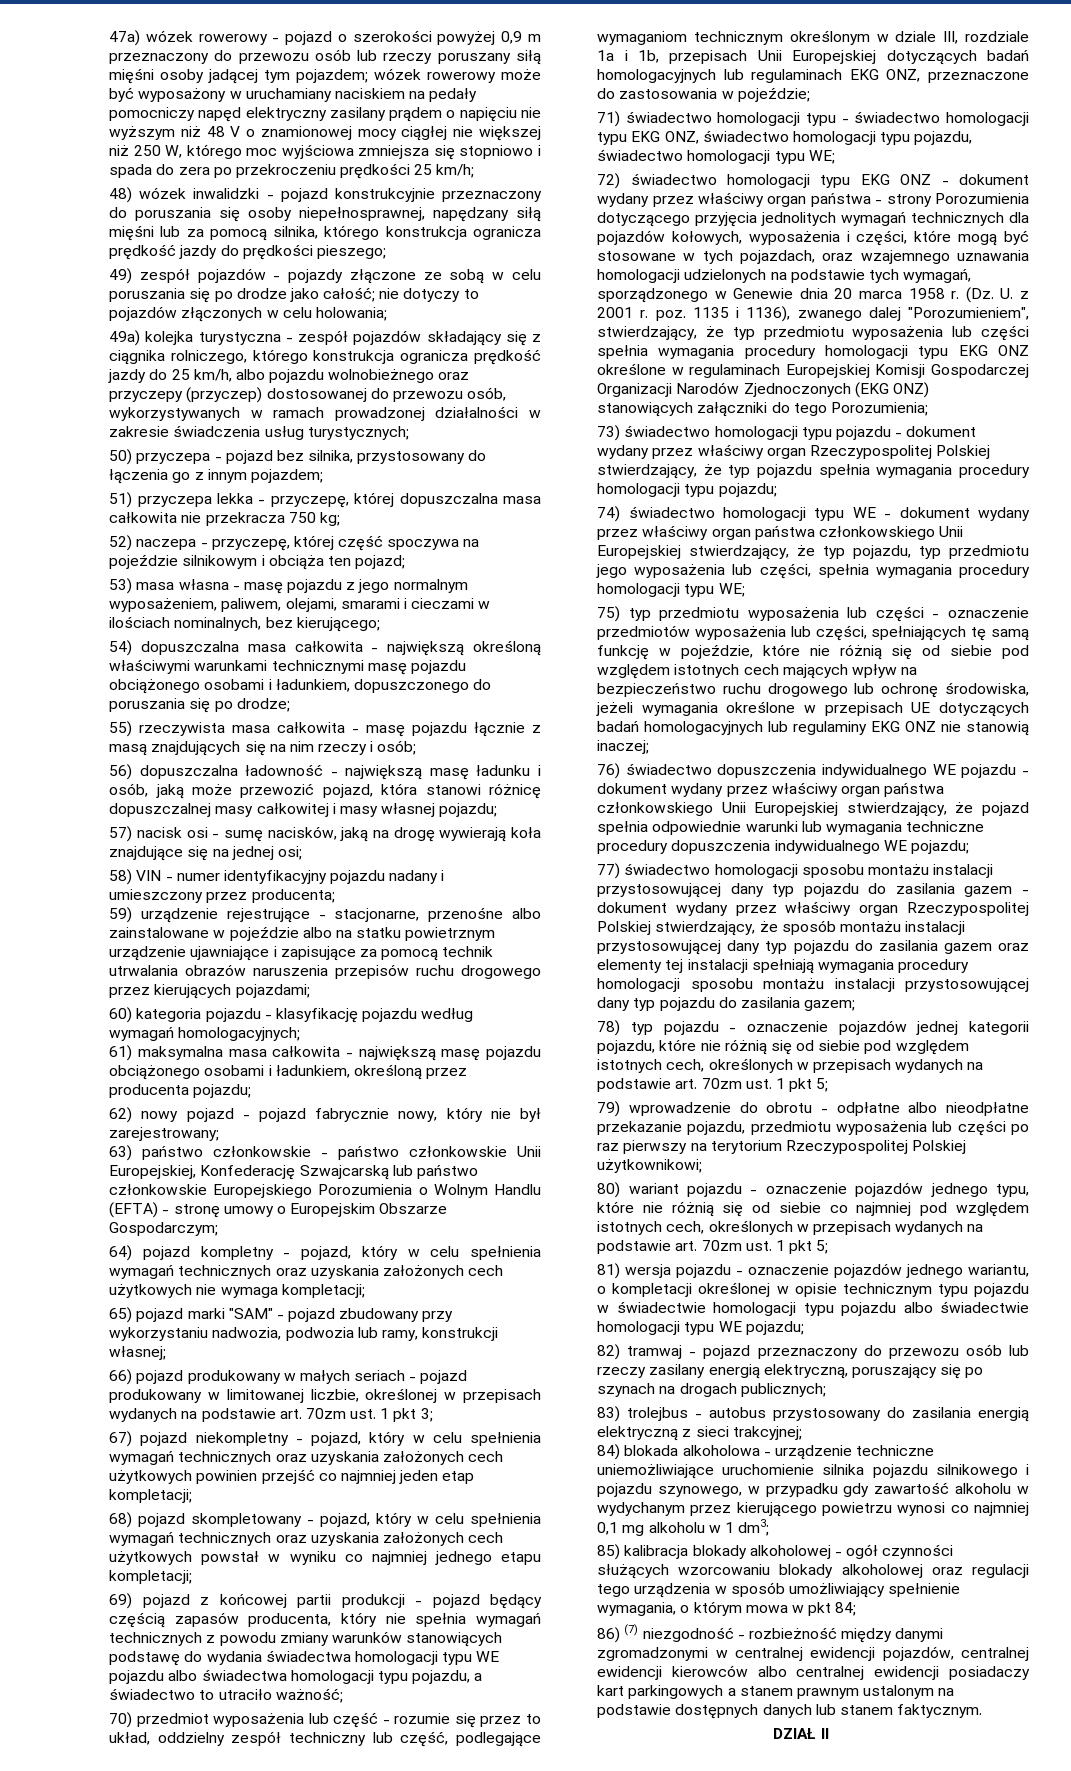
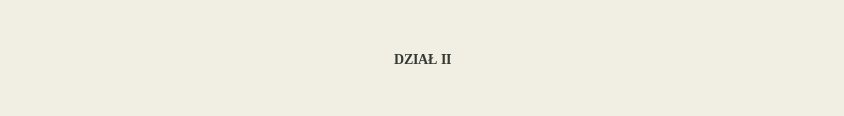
- 47a) wózek rowerowy - pojazd o szerokości powyżej 0,9 m przeznaczony do przewozu osób lub rzeczy poruszany siłą mięśni osoby jadącej tym pojazdem; wózek rowerowy może być wyposażony w uruchamiany naciskiem na pedały pomocniczy napęd elektryczny zasilany prądem o napięciu nie wyższym niż 48 V o znamionowej mocy ciągłej nie większej niż 250 W, którego moc wyjściowa zmniejsza się stopniowo i spada do zera po przekroczeniu prędkości 25 km/h;
- 48) wózek inwalidzki - pojazd konstrukcyjnie przeznaczony do poruszania się osoby niepełnosprawnej, napędzany siłą mięśni lub za pomocą silnika, którego konstrukcja ogranicza prędkość jazdy do prędkości pieszego;
- 49) zespół pojazdów - pojazdy złączone ze sobą w celu poruszania się po drodze jako całość; nie dotyczy to pojazdów złączonych w celu holowania;
- 49a) kolejka turystyczna - zespół pojazdów składający się z ciągnika rolniczego, którego konstrukcja ogranicza prędkość jazdy do 25 km/h, albo pojazdu wolnobieżnego oraz przyczepy (przyczep) dostosowanej do przewozu osób, wykorzystywanych w ramach prowadzonej działalności w zakresie świadczenia usług turystycznych;
- 50) przyczepa - pojazd bez silnika, przystosowany do łączenia go z innym pojazdem;
- 51) przyczepa lekka - przyczepę, której dopuszczalna masa całkowita nie przekracza 750 kg;
- 52) naczepa - przyczepę, której część spoczywa na pojeździe silnikowym i obciąża ten pojazd;
- 53) masa własna - masę pojazdu z jego normalnym wyposażeniem, paliwem, olejami, smarami i cieczami w ilościach nominalnych, bez kierującego;
- 54) dopuszczalna masa całkowita - największą określoną właściwymi warunkami technicznymi masę pojazdu obciążonego osobami i ładunkiem, dopuszczonego do poruszania się po drodze;
- 55) rzeczywista masa całkowita - masę pojazdu łącznie z masą znajdujących się na nim rzeczy i osób;
- 56) dopuszczalna ładowność - największą masę ładunku i osób, jaką może przewozić pojazd, która stanowi różnicę dopuszczalnej masy całkowitej i masy własnej pojazdu;
- 57) nacisk osi - sumę nacisków, jaką na drogę wywierają koła znajdujące się na jednej osi;
- 58) VIN - numer identyfikacyjny pojazdu nadany i umieszczony przez producenta;
- 59) urządzenie rejestrujące - stacjonarne, przenośne albo zainstalowane w pojeździe albo na statku powietrznym urządzenie ujawniające i zapisujące za pomocą technik utrwalania obrazów naruszenia przepisów ruchu drogowego przez kierujących pojazdami;
- 60) kategoria pojazdu - klasyfikację pojazdu według wymagań homologacyjnych;
- 61) maksymalna masa całkowita - największą masę pojazdu obciążonego osobami i ładunkiem, określoną przez producenta pojazdu;
- 62) nowy pojazd - pojazd fabrycznie nowy, który nie był zarejestrowany;
- 63) państwo członkowskie - państwo członkowskie Unii Europejskiej, Konfederację Szwajcarską lub państwo członkowskie Europejskiego Porozumienia o Wolnym Handlu (EFTA) - stronę umowy o Europejskim Obszarze Gospodarczym;
- 64) pojazd kompletny - pojazd, który w celu spełnienia wymagań technicznych oraz uzyskania założonych cech użytkowych nie wymaga kompletacji;
- 65) pojazd marki "SAM" - pojazd zbudowany przy wykorzystaniu nadwozia, podwozia lub ramy, konstrukcji własnej;
- 66) pojazd produkowany w małych seriach - pojazd produkowany w limitowanej liczbie, określonej w przepisach wydanych na podstawie art. 70zm ust. 1 pkt 3;
- 67) pojazd niekompletny - pojazd, który w celu spełnienia wymagań technicznych oraz uzyskania założonych cech użytkowych powinien przejść co najmniej jeden etap kompletacji;
- 68) pojazd skompletowany - pojazd, który w celu spełnienia wymagań technicznych oraz uzyskania założonych cech użytkowych powstał w wyniku co najmniej jednego etapu kompletacji;
- 69) pojazd z końcowej partii produkcji - pojazd będący częścią zapasów producenta, który nie spełnia wymagań technicznych z powodu zmiany warunków stanowiących podstawę do wydania świadectwa homologacji typu WE pojazdu albo świadectwa homologacji typu pojazdu, a świadectwo to utraciło ważność;
- 70) przedmiot wyposażenia lub część - rozumie się przez to układ, oddzielny zespół techniczny lub część, podlegające wymaganiom technicznym określonym w dziale III, rozdziale 1a i 1b, przepisach Unii Europejskiej dotyczących badań homologacyjnych lub regulaminach EKG ONZ, przeznaczone do zastosowania w pojeździe;
- 71) świadectwo homologacji typu - świadectwo homologacji typu EKG ONZ, świadectwo homologacji typu pojazdu, świadectwo homologacji typu WE;
- 72) świadectwo homologacji typu EKG ONZ - dokument wydany przez właściwy organ państwa - strony Porozumienia dotyczącego przyjęcia jednolitych wymagań technicznych dla pojazdów kołowych, wyposażenia i części, które mogą być stosowane w tych pojazdach, oraz wzajemnego uznawania homologacji udzielonych na podstawie tych wymagań, sporządzonego w Genewie dnia 20 marca 1958 r. (Dz. U. z 2001 r. poz. 1135 i 1136), zwanego dalej "Porozumieniem", stwierdzający, że typ przedmiotu wyposażenia lub części spełnia wymagania procedury homologacji typu EKG ONZ określone w regulaminach Europejskiej Komisji Gospodarczej Organizacji Narodów Zjednoczonych (EKG ONZ) stanowiących załączniki do tego Porozumienia;
- 73) świadectwo homologacji typu pojazdu - dokument wydany przez właściwy organ Rzeczypospolitej Polskiej stwierdzający, że typ pojazdu spełnia wymagania procedury homologacji typu pojazdu;
- 74) świadectwo homologacji typu WE - dokument wydany przez właściwy organ państwa członkowskiego Unii Europejskiej stwierdzający, że typ pojazdu, typ przedmiotu jego wyposażenia lub części, spełnia wymagania procedury homologacji typu WE;
- 75) typ przedmiotu wyposażenia lub części - oznaczenie przedmiotów wyposażenia lub części, spełniających tę samą funkcję w pojeździe, które nie różnią się od siebie pod względem istotnych cech mających wpływ na bezpieczeństwo ruchu drogowego lub ochronę środowiska, jeżeli wymagania określone w przepisach UE dotyczących badań homologacyjnych lub regulaminy EKG ONZ nie stanowią inaczej;
- 76) świadectwo dopuszczenia indywidualnego WE pojazdu - dokument wydany przez właściwy organ państwa członkowskiego Unii Europejskiej stwierdzający, że pojazd spełnia odpowiednie warunki lub wymagania techniczne procedury dopuszczenia indywidualnego WE pojazdu;
- 77) świadectwo homologacji sposobu montażu instalacji przystosowującej dany typ pojazdu do zasilania gazem - dokument wydany przez właściwy organ Rzeczypospolitej Polskiej stwierdzający, że sposób montażu instalacji przystosowującej dany typ pojazdu do zasilania gazem oraz elementy tej instalacji spełniają wymagania procedury homologacji sposobu montażu instalacji przystosowującej dany typ pojazdu do zasilania gazem;
- 78) typ pojazdu - oznaczenie pojazdów jednej kategorii pojazdu, które nie różnią się od siebie pod względem istotnych cech, określonych w przepisach wydanych na podstawie art. 70zm ust. 1 pkt 5;
- 79) wprowadzenie do obrotu - odpłatne albo nieodpłatne przekazanie pojazdu, przedmiotu wyposażenia lub części po raz pierwszy na terytorium Rzeczypospolitej Polskiej użytkownikowi;
- 80) wariant pojazdu - oznaczenie pojazdów jednego typu, które nie różnią się od siebie co najmniej pod względem istotnych cech, określonych w przepisach wydanych na podstawie art. 70zm ust. 1 pkt 5;
- 81) wersja pojazdu - oznaczenie pojazdów jednego wariantu, o kompletacji określonej w opisie technicznym typu pojazdu w świadectwie homologacji typu pojazdu albo świadectwie homologacji typu WE pojazdu;
- 82) tramwaj - pojazd przeznaczony do przewozu osób lub rzeczy zasilany energią elektryczną, poruszający się po szynach na drogach publicznych;
- 83) trolejbus - autobus przystosowany do zasilania energią elektryczną z sieci trakcyjnej;
- 84) blokada alkoholowa - urządzenie techniczne uniemożliwiające uruchomienie silnika pojazdu silnikowego i pojazdu szynowego, w przypadku gdy zawartość alkoholu w wydychanym przez kierującego powietrzu wynosi co najmniej 0,1 mg alkoholu w 1 dm3;
- 85) kalibracja blokady alkoholowej - ogół czynności służących wzorcowaniu blokady alkoholowej oraz regulacji tego urządzenia w sposób umożliwiający spełnienie wymagania, o którym mowa w pkt 84;
- 86) (7) niezgodność - rozbieżność między danymi zgromadzonymi w centralnej ewidencji pojazdów, centralnej ewidencji kierowców albo centralnej ewidencji posiadaczy kart parkingowych a stanem prawnym ustalonym na podstawie dostępnych danych lub stanem faktycznym.

